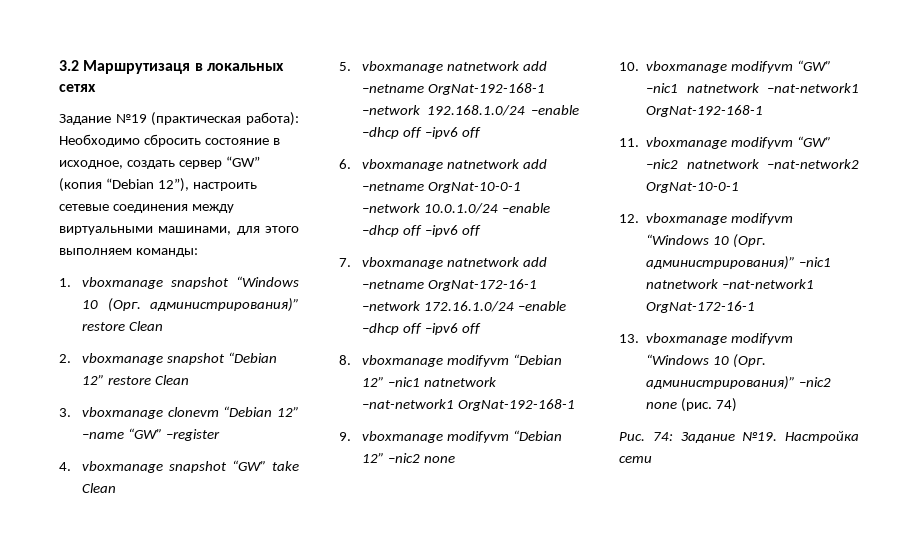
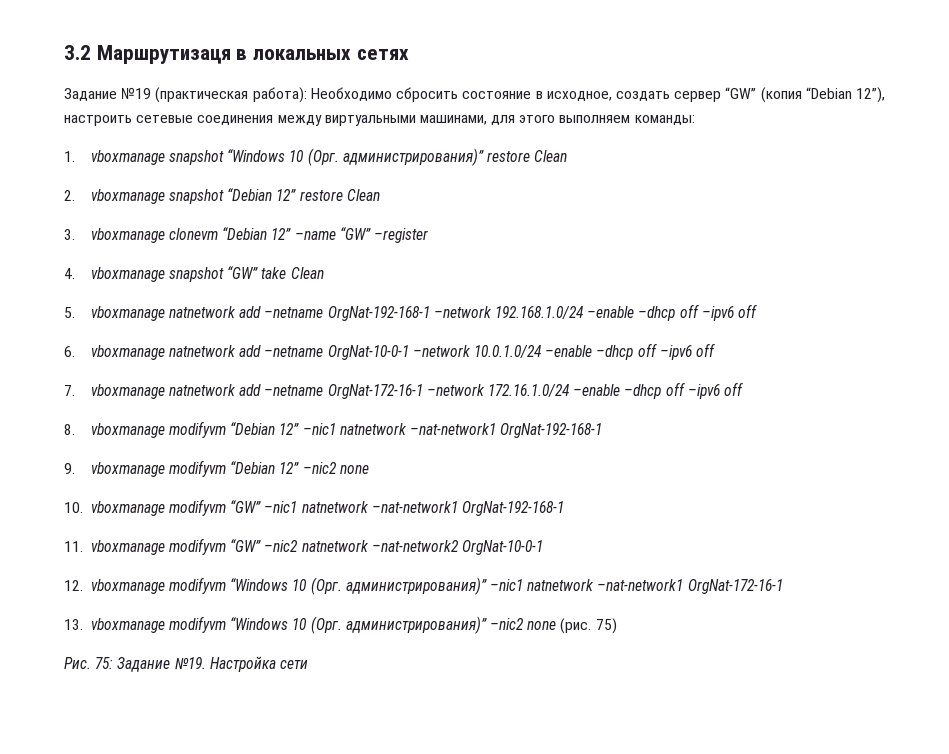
- 74)
+ 75)
- Рис. 74: Задание №19.
+ Рис. 75: Задание №19.

